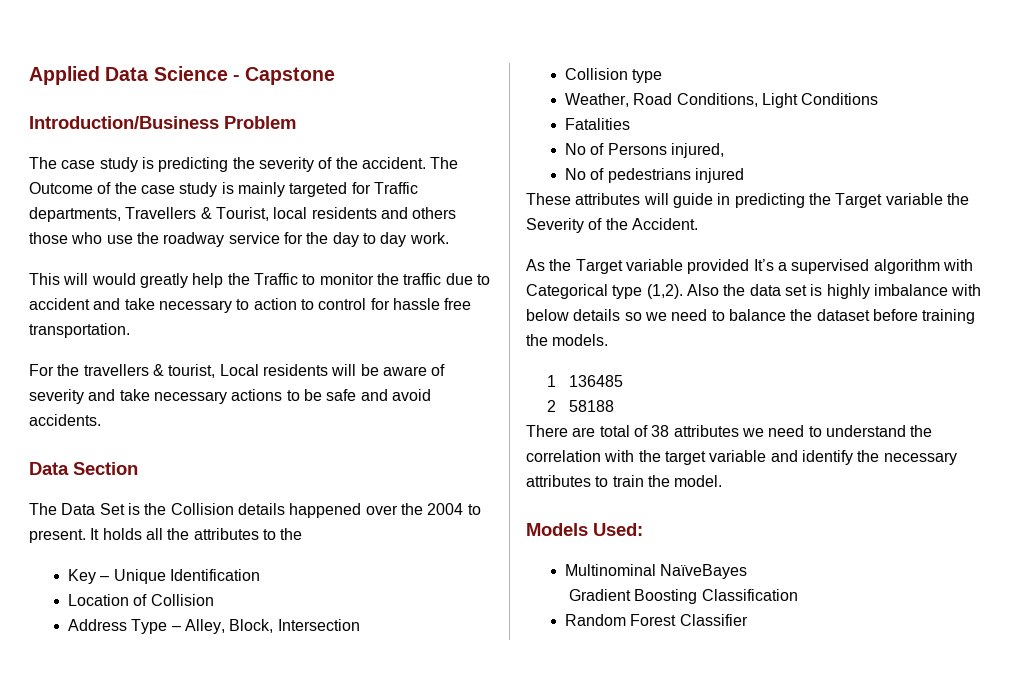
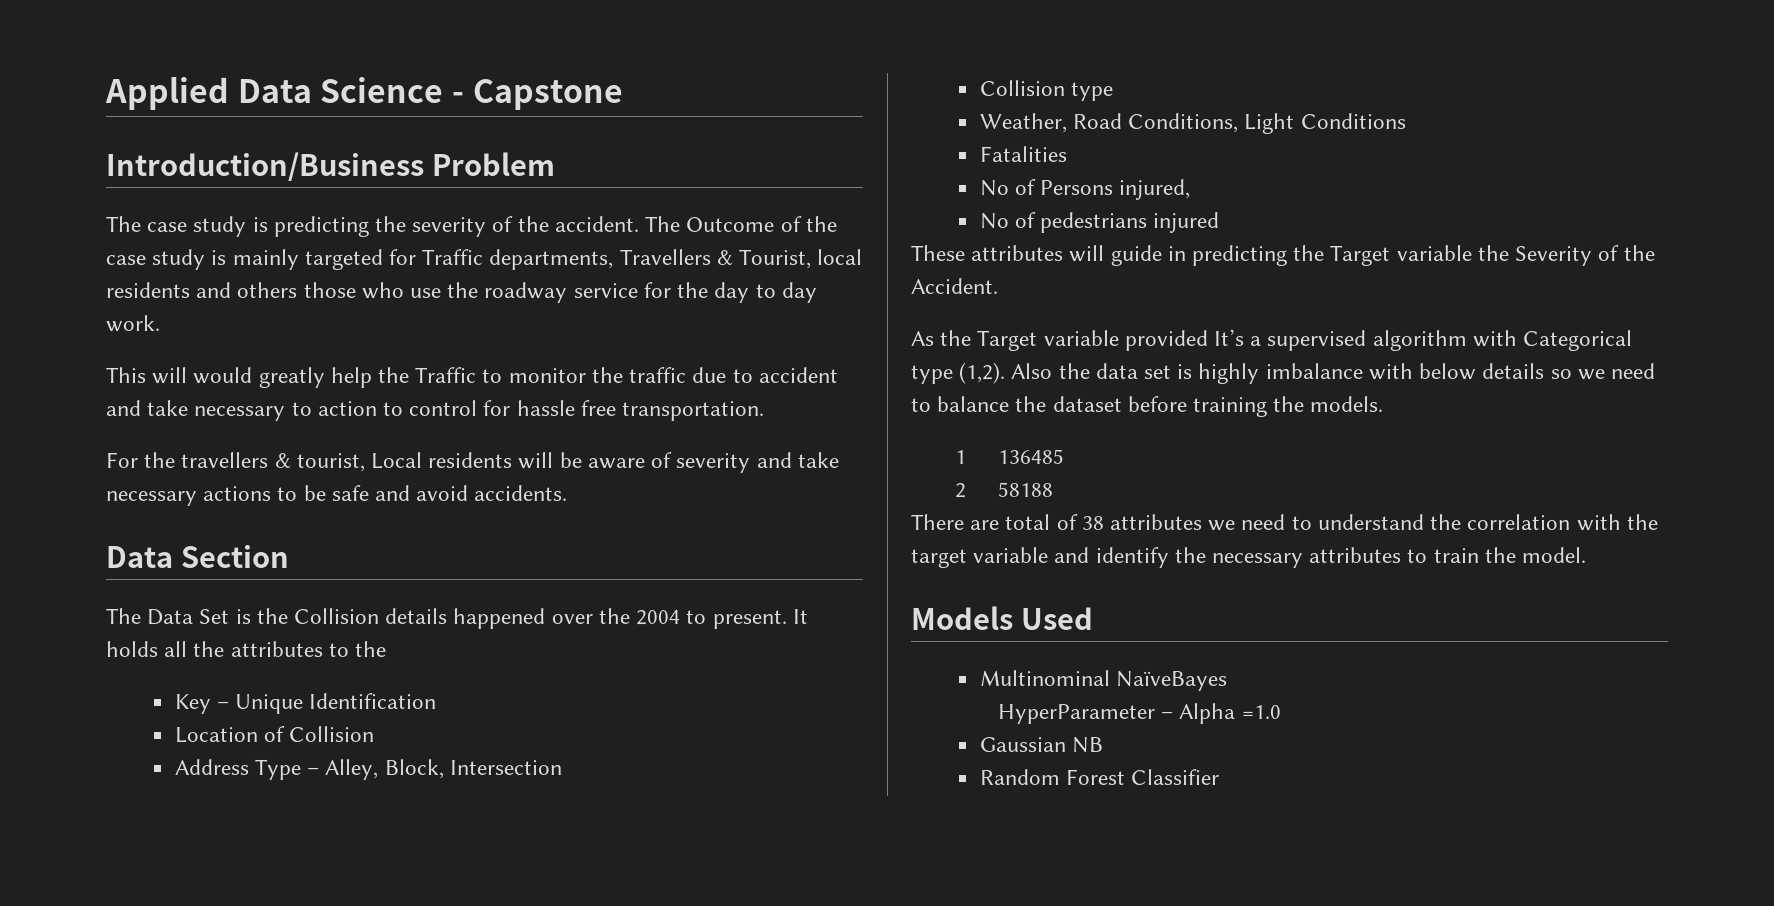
- Models Used:
+ Models Used
- Gradient Boosting Classification
+ HyperParameter – Alpha =1.0
+ Gaussian NB

